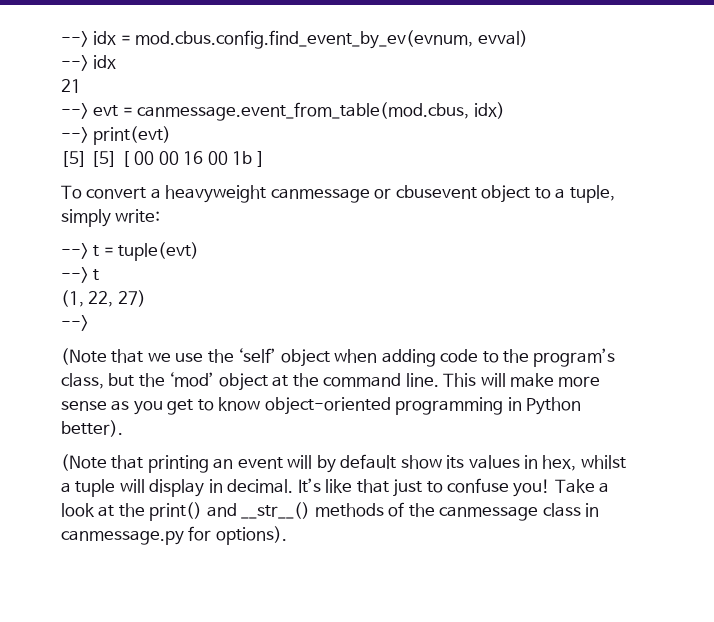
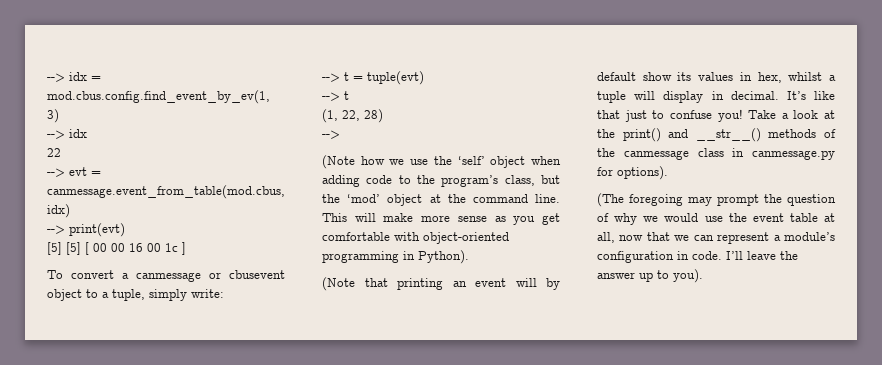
- --> idx = mod.cbus.config.find_event_by_ev(evnum, evval)
+ --> idx = mod.cbus.config.find_event_by_ev(1, 3)
- 21
+ 22
- [5] [5] [ 00 00 16 00 1b ]
+ [5] [5] [ 00 00 16 00 1c ]
- To convert a heavyweight canmessage or cbusevent object to a tuple, simply write:
+ To convert a canmessage or cbusevent object to a tuple, simply write:
- (1, 22, 27)
+ (1, 22, 28)
- (Note that we use the ‘self’ object when adding code to the program’s class, but the ‘mod’ object at the command line.
+ (Note how we use the ‘self’ object when adding code to the program’s class, but the ‘mod’ object at the command line.
- This will make more sense as you get to know object-oriented programming in Python better).
+ This will make more sense as you get comfortable with object-oriented programming in Python).
+ (The foregoing may prompt the question of why we would use the event table at all, now that we can represent a module’s configuration in code. I’ll leave the answer up to you).

